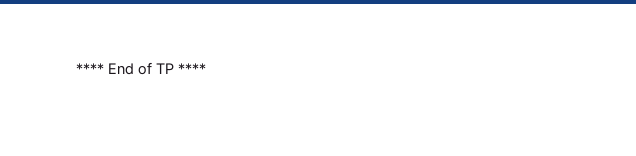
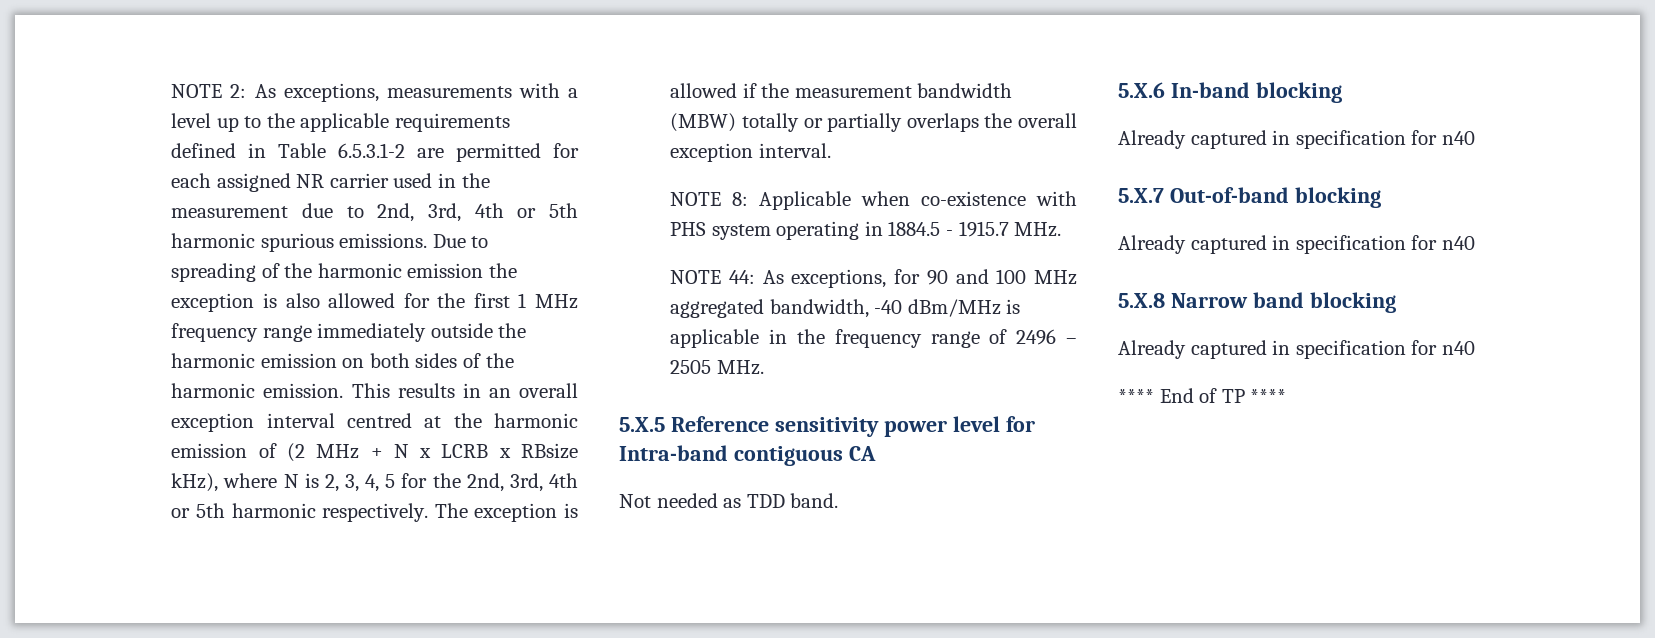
+ NOTE 2: As exceptions, measurements with a level up to the applicable requirements defined in Table 6.5.3.1-2 are permitted for each assigned NR carrier used in the measurement due to 2nd, 3rd, 4th or 5th harmonic spurious emissions. Due to spreading of the harmonic emission the exception is also allowed for the first 1 MHz frequency range immediately outside the harmonic emission on both sides of the harmonic emission. This results in an overall exception interval centred at the harmonic emission of (2 MHz + N x LCRB x RBsize kHz), where N is 2, 3, 4, 5 for the 2nd, 3rd, 4th or 5th harmonic respectively. The exception is allowed if the measurement bandwidth (MBW) totally or partially overlaps the overall exception interval.
+ NOTE 8: Applicable when co-existence with PHS system operating in 1884.5 - 1915.7 MHz.
+ NOTE 44: As exceptions, for 90 and 100 MHz aggregated bandwidth, -40 dBm/MHz is applicable in the frequency range of 2496 – 2505 MHz.
+ 5.X.5 Reference sensitivity power level for Intra-band contiguous CA
+ Not needed as TDD band.
+ 5.X.6 In-band blocking
+ Already captured in specification for n40
+ 5.X.7 Out-of-band blocking
+ Already captured in specification for n40
+ 5.X.8 Narrow band blocking
+ Already captured in specification for n40

